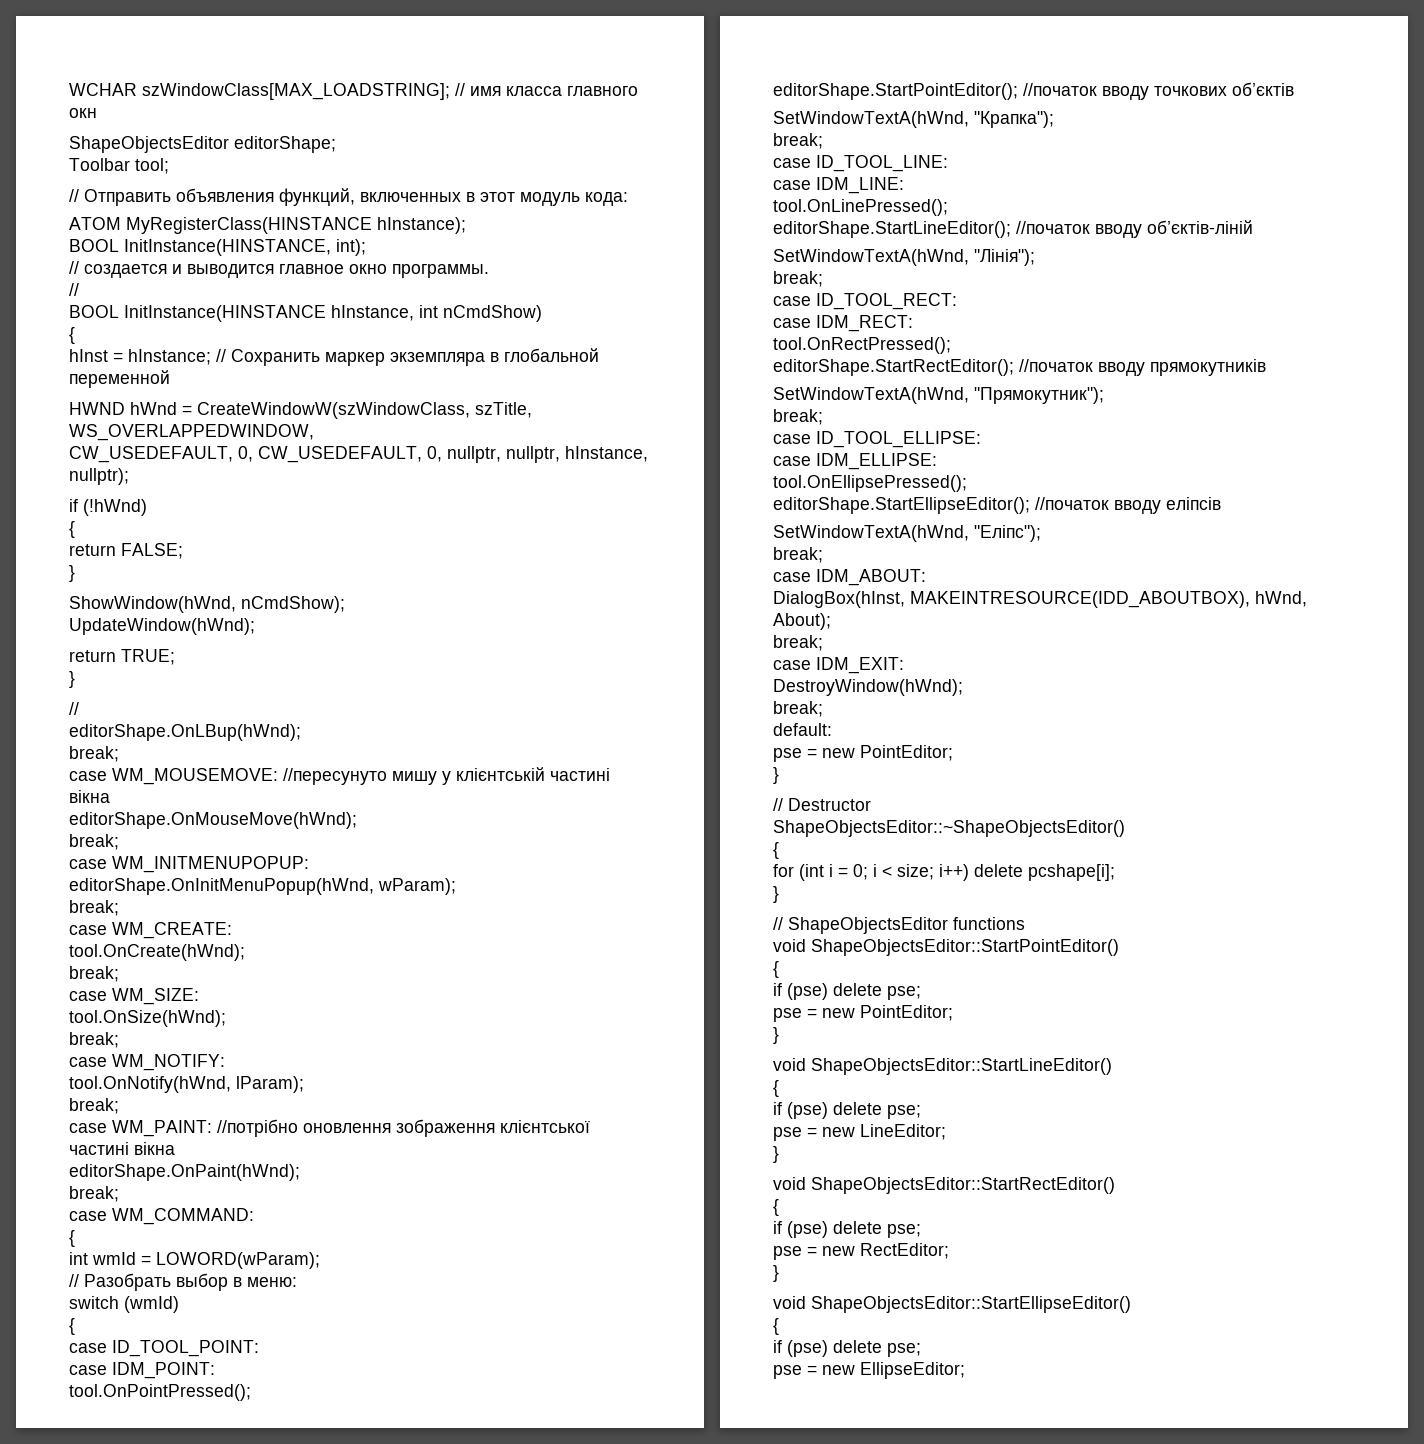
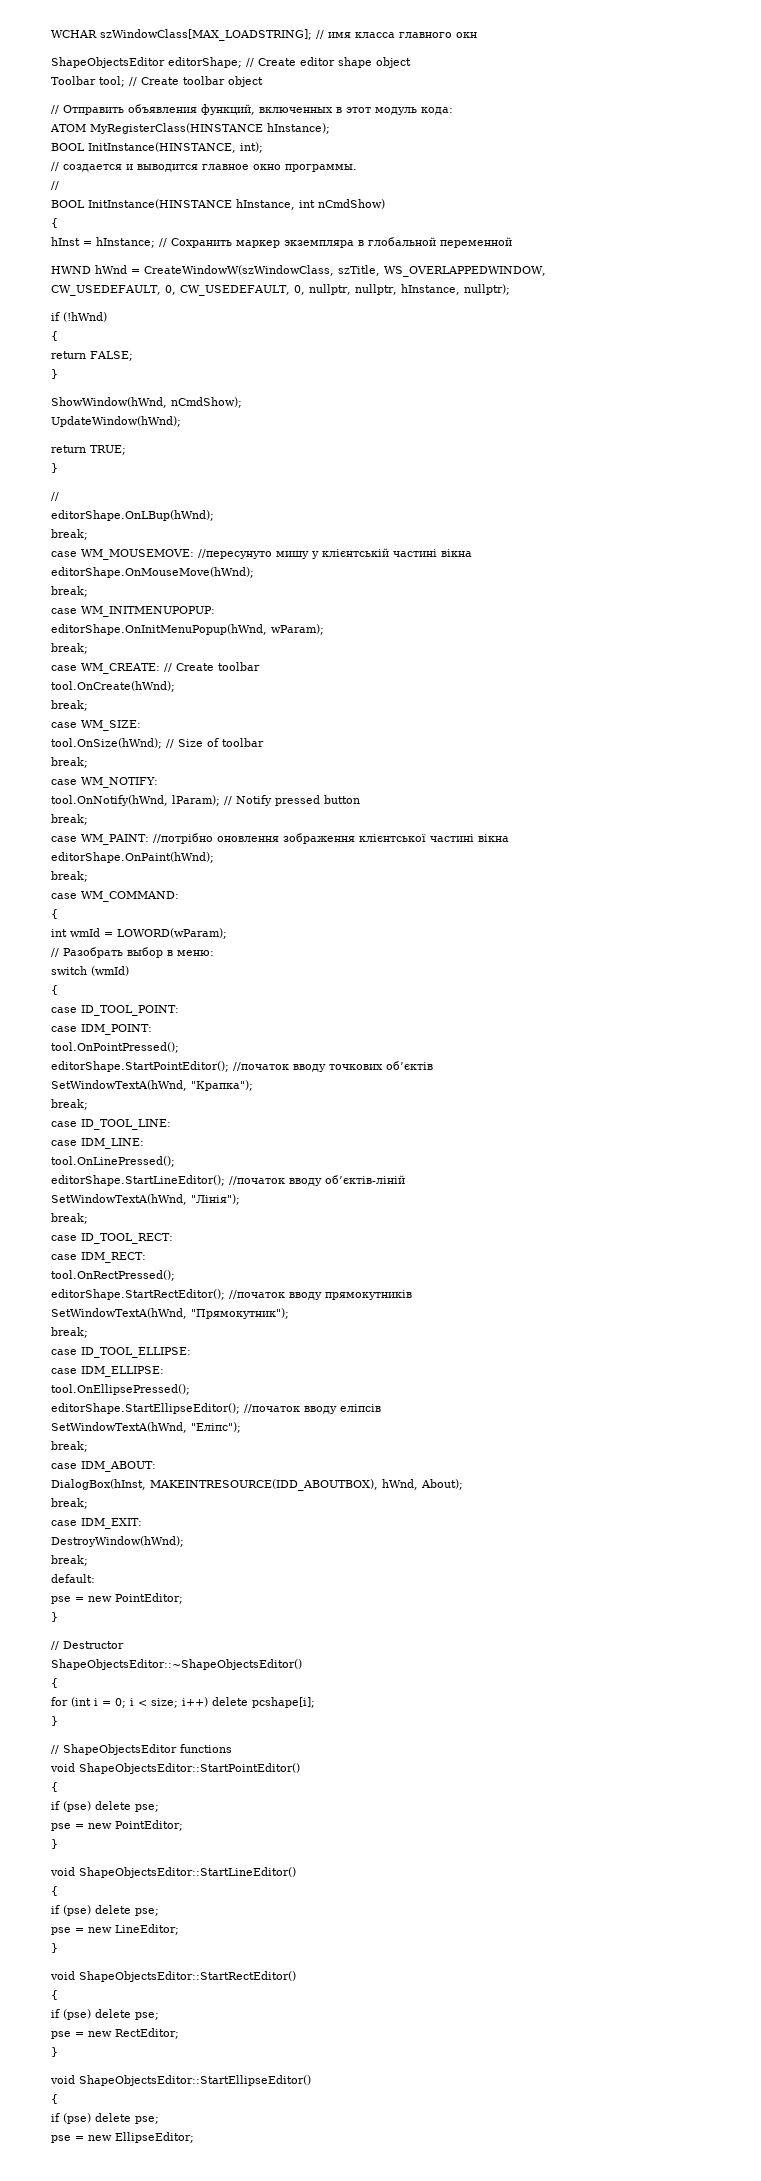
- ShapeObjectsEditor editorShape;
- Toolbar tool;
+ ShapeObjectsEditor editorShape; // Create editor shape object
+ Toolbar tool; // Create toolbar object
- case WM_CREATE:
+ case WM_CREATE: // Create toolbar
- tool.OnSize(hWnd);
+ tool.OnSize(hWnd); // Size of toolbar
- tool.OnNotify(hWnd, lParam);
+ tool.OnNotify(hWnd, lParam); // Notify pressed button

